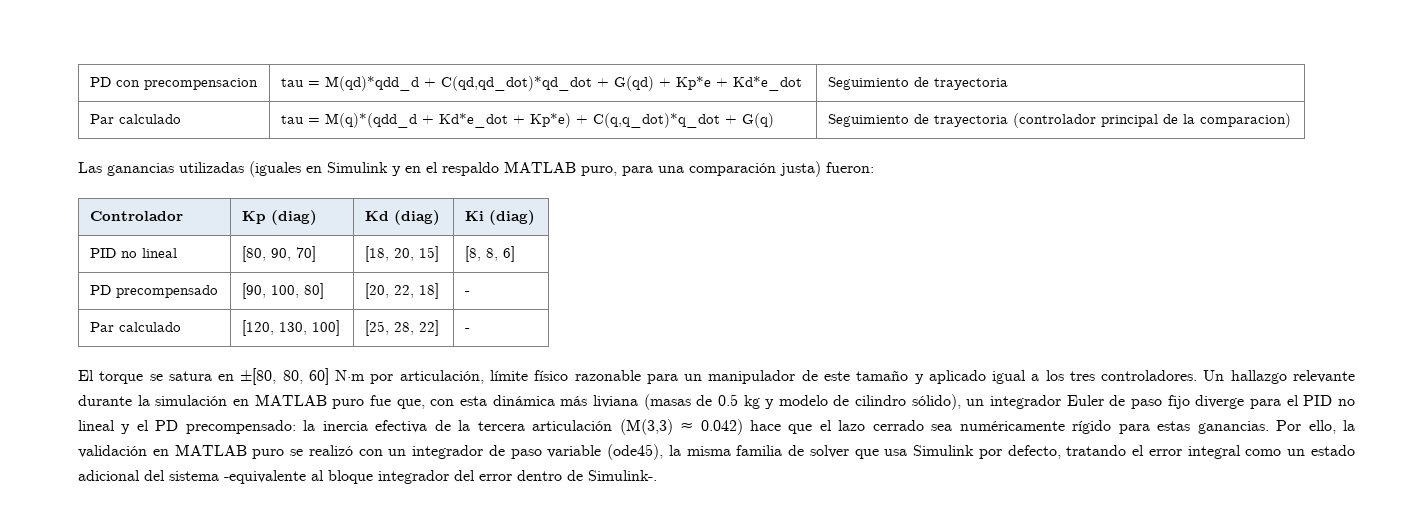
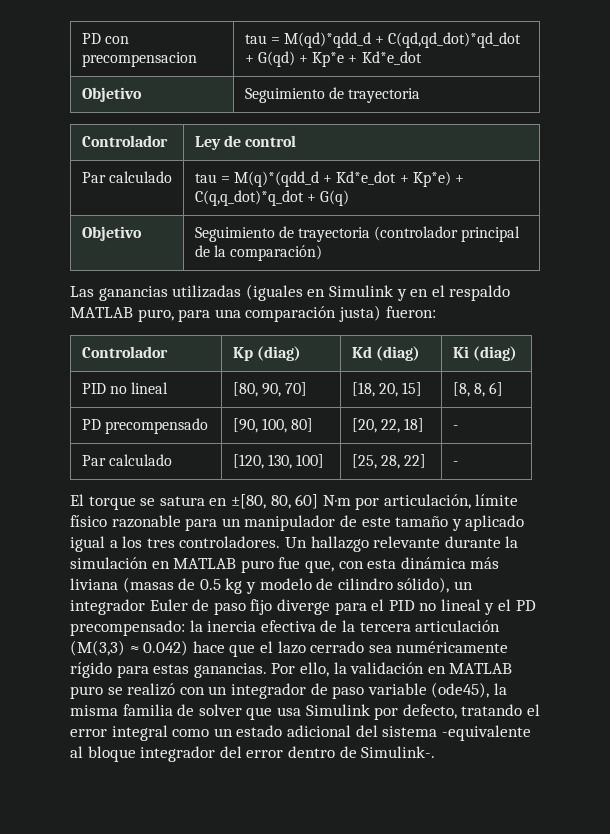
- PD con precompensacion | tau = M(qd)*qdd_d + C(qd,qd_dot)*qd_dot + G(qd) + Kp*e + Kd*e_dot | Seguimiento de trayectoria
+ PD con precompensacion | tau = M(qd)*qdd_d + C(qd,qd_dot)*qd_dot + G(qd) + Kp*e + Kd*e_dot
+ Objetivo | Seguimiento de trayectoria
+ Controlador | Ley de control
- Par calculado | tau = M(q)*(qdd_d + Kd*e_dot + Kp*e) + C(q,q_dot)*q_dot + G(q) | Seguimiento de trayectoria (controlador principal de la comparacion)
+ Par calculado | tau = M(q)*(qdd_d + Kd*e_dot + Kp*e) + C(q,q_dot)*q_dot + G(q)
+ Objetivo | Seguimiento de trayectoria (controlador principal de la comparación)

